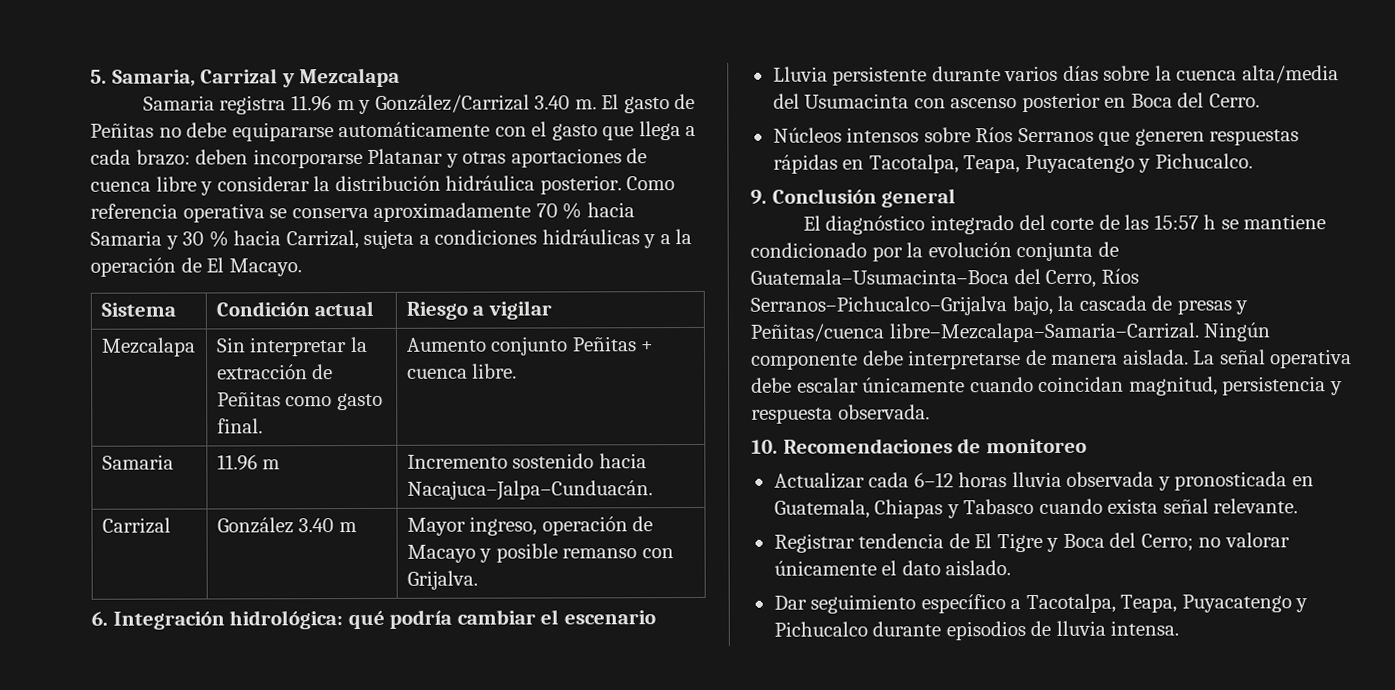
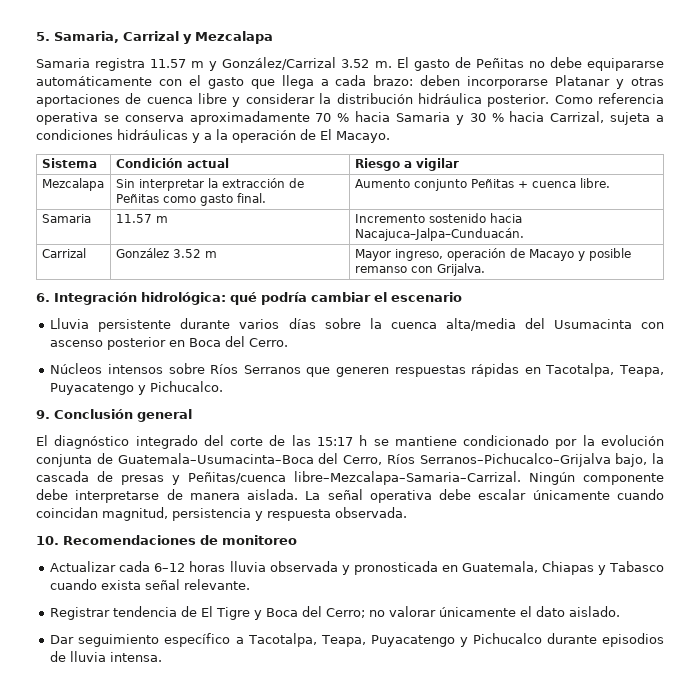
- Samaria registra 11.96 m y González/Carrizal 3.40 m.
+ Samaria registra 11.57 m y González/Carrizal 3.52 m.
- Samaria | 11.96 m | Incremento sostenido hacia Nacajuca–Jalpa–Cunduacán.
+ Samaria | 11.57 m | Incremento sostenido hacia Nacajuca–Jalpa–Cunduacán.
- Carrizal | González 3.40 m | Mayor ingreso, operación de Macayo y posible remanso con Grijalva.
+ Carrizal | González 3.52 m | Mayor ingreso, operación de Macayo y posible remanso con Grijalva.
- El diagnóstico integrado del corte de las 15:57 h se mantiene condicionado por la evolución conjunta de Guatemala–Usumacinta–Boca del Cerro, Ríos Serranos–Pichucalco–Grijalva bajo, la cascada de presas y Peñitas/cuenca libre–Mezcalapa–Samaria–Carrizal.
+ El diagnóstico integrado del corte de las 15:17 h se mantiene condicionado por la evolución conjunta de Guatemala–Usumacinta–Boca del Cerro, Ríos Serranos–Pichucalco–Grijalva bajo, la cascada de presas y Peñitas/cuenca libre–Mezcalapa–Samaria–Carrizal.

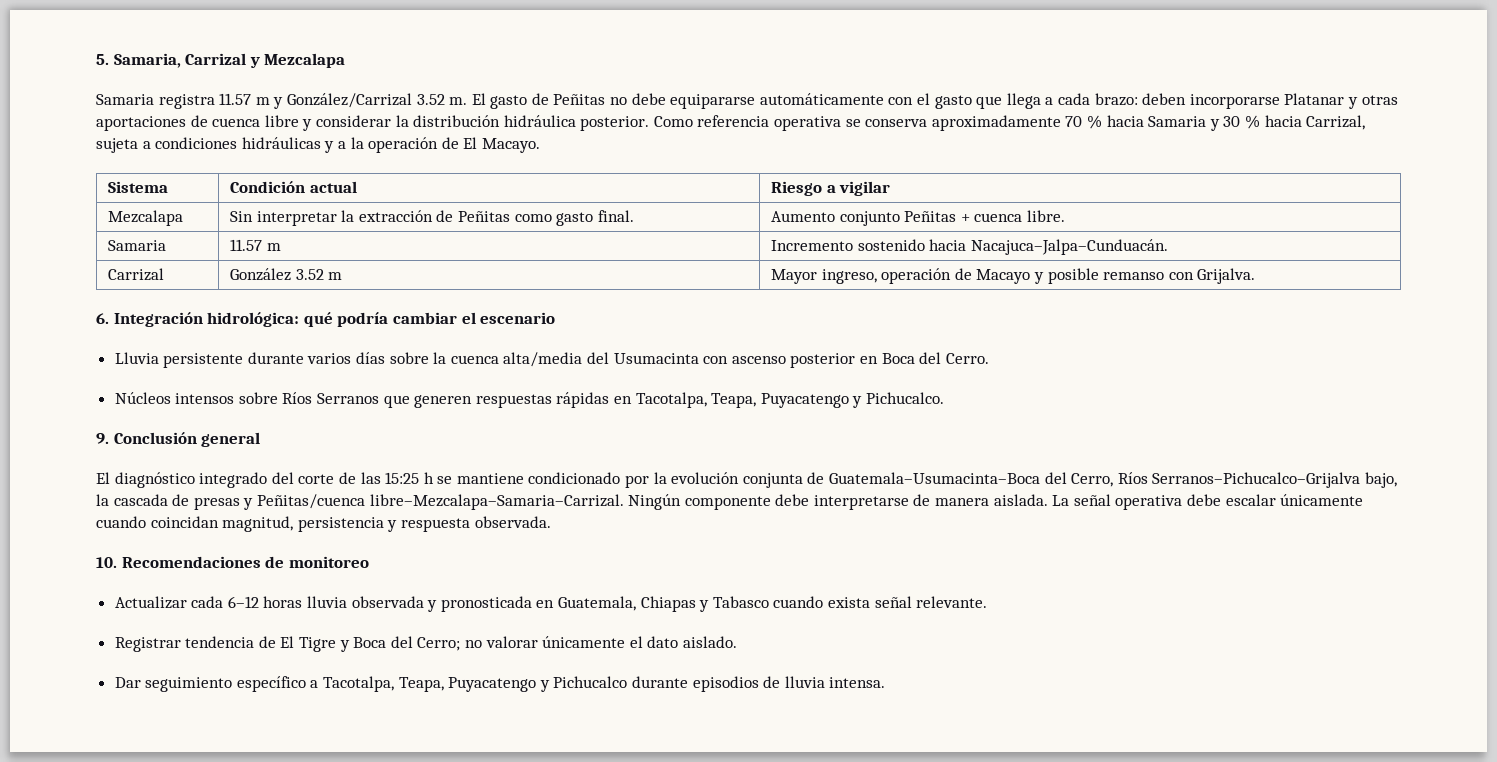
- El diagnóstico integrado del corte de las 15:17 h se mantiene condicionado por la evolución conjunta de Guatemala–Usumacinta–Boca del Cerro, Ríos Serranos–Pichucalco–Grijalva bajo, la cascada de presas y Peñitas/cuenca libre–Mezcalapa–Samaria–Carrizal.
+ El diagnóstico integrado del corte de las 15:25 h se mantiene condicionado por la evolución conjunta de Guatemala–Usumacinta–Boca del Cerro, Ríos Serranos–Pichucalco–Grijalva bajo, la cascada de presas y Peñitas/cuenca libre–Mezcalapa–Samaria–Carrizal.

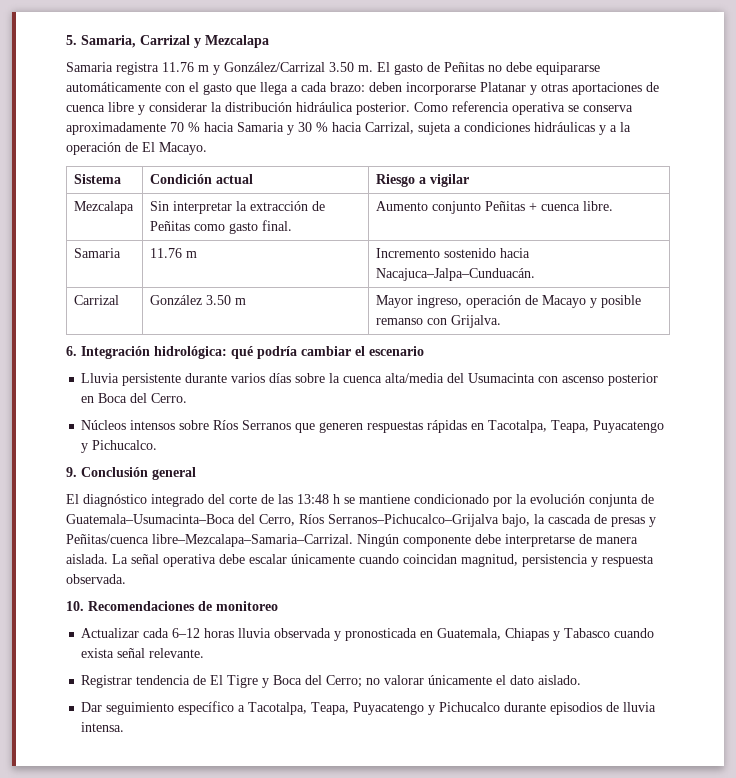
- Samaria registra 11.57 m y González/Carrizal 3.52 m.
+ Samaria registra 11.76 m y González/Carrizal 3.50 m.
- Samaria | 11.57 m | Incremento sostenido hacia Nacajuca–Jalpa–Cunduacán.
+ Samaria | 11.76 m | Incremento sostenido hacia Nacajuca–Jalpa–Cunduacán.
- Carrizal | González 3.52 m | Mayor ingreso, operación de Macayo y posible remanso con Grijalva.
+ Carrizal | González 3.50 m | Mayor ingreso, operación de Macayo y posible remanso con Grijalva.
- El diagnóstico integrado del corte de las 15:25 h se mantiene condicionado por la evolución conjunta de Guatemala–Usumacinta–Boca del Cerro, Ríos Serranos–Pichucalco–Grijalva bajo, la cascada de presas y Peñitas/cuenca libre–Mezcalapa–Samaria–Carrizal.
+ El diagnóstico integrado del corte de las 13:48 h se mantiene condicionado por la evolución conjunta de Guatemala–Usumacinta–Boca del Cerro, Ríos Serranos–Pichucalco–Grijalva bajo, la cascada de presas y Peñitas/cuenca libre–Mezcalapa–Samaria–Carrizal.

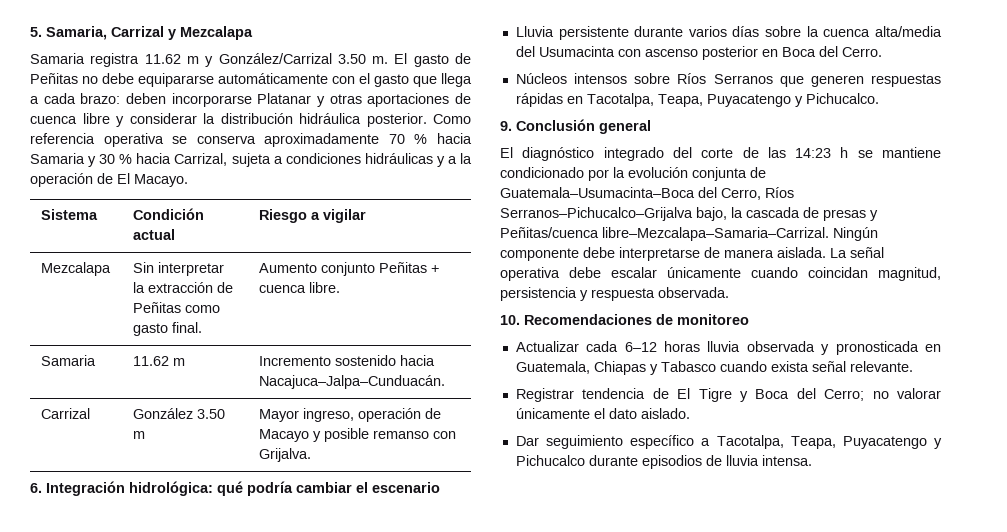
- Samaria registra 11.76 m y González/Carrizal 3.50 m.
+ Samaria registra 11.62 m y González/Carrizal 3.50 m.
- Samaria | 11.76 m | Incremento sostenido hacia Nacajuca–Jalpa–Cunduacán.
+ Samaria | 11.62 m | Incremento sostenido hacia Nacajuca–Jalpa–Cunduacán.
- El diagnóstico integrado del corte de las 13:48 h se mantiene condicionado por la evolución conjunta de Guatemala–Usumacinta–Boca del Cerro, Ríos Serranos–Pichucalco–Grijalva bajo, la cascada de presas y Peñitas/cuenca libre–Mezcalapa–Samaria–Carrizal.
+ El diagnóstico integrado del corte de las 14:23 h se mantiene condicionado por la evolución conjunta de Guatemala–Usumacinta–Boca del Cerro, Ríos Serranos–Pichucalco–Grijalva bajo, la cascada de presas y Peñitas/cuenca libre–Mezcalapa–Samaria–Carrizal.

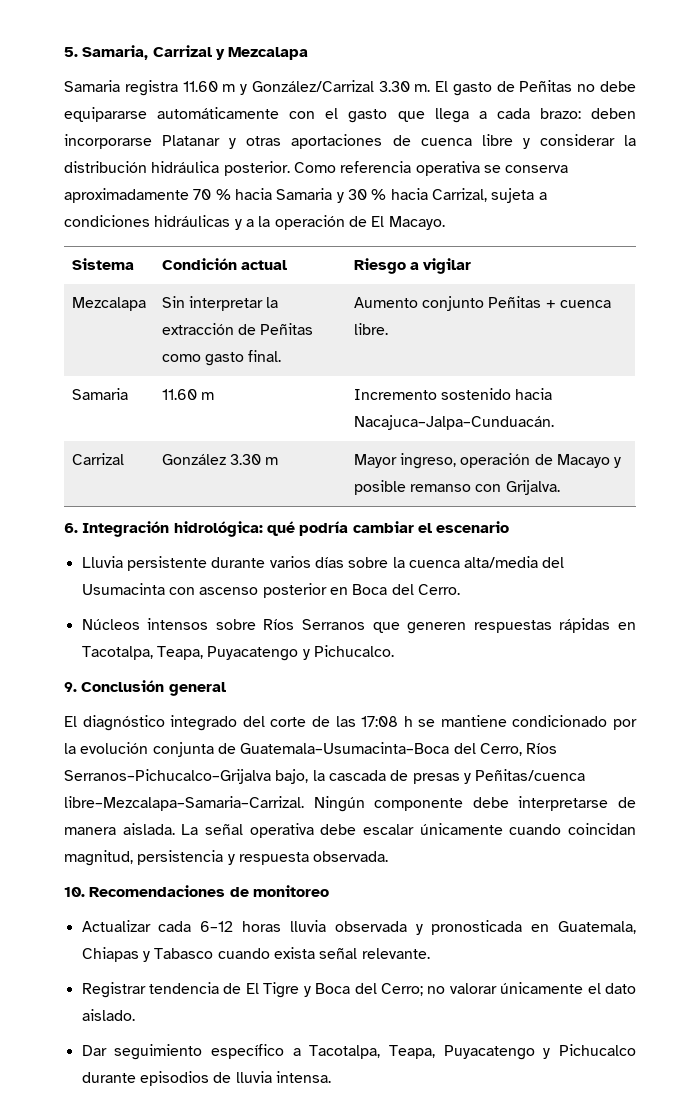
- Samaria registra 11.62 m y González/Carrizal 3.50 m.
+ Samaria registra 11.60 m y González/Carrizal 3.30 m.
- Samaria | 11.62 m | Incremento sostenido hacia Nacajuca–Jalpa–Cunduacán.
+ Samaria | 11.60 m | Incremento sostenido hacia Nacajuca–Jalpa–Cunduacán.
- Carrizal | González 3.50 m | Mayor ingreso, operación de Macayo y posible remanso con Grijalva.
+ Carrizal | González 3.30 m | Mayor ingreso, operación de Macayo y posible remanso con Grijalva.
- El diagnóstico integrado del corte de las 14:23 h se mantiene condicionado por la evolución conjunta de Guatemala–Usumacinta–Boca del Cerro, Ríos Serranos–Pichucalco–Grijalva bajo, la cascada de presas y Peñitas/cuenca libre–Mezcalapa–Samaria–Carrizal.
+ El diagnóstico integrado del corte de las 17:08 h se mantiene condicionado por la evolución conjunta de Guatemala–Usumacinta–Boca del Cerro, Ríos Serranos–Pichucalco–Grijalva bajo, la cascada de presas y Peñitas/cuenca libre–Mezcalapa–Samaria–Carrizal.

